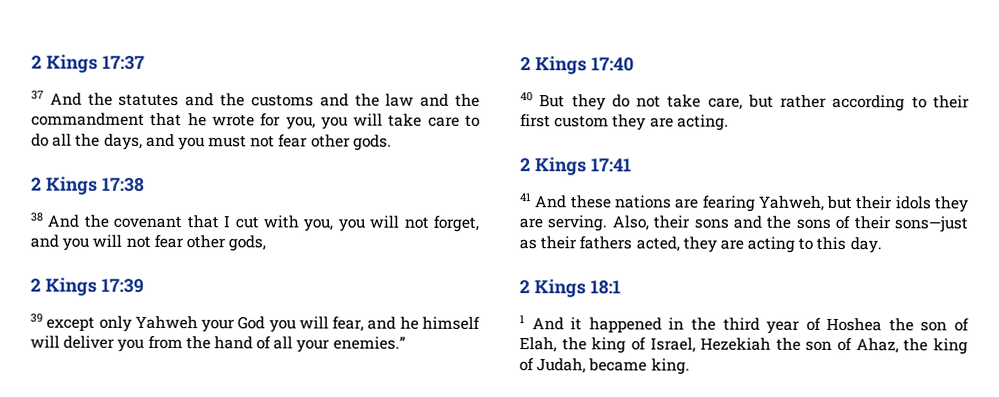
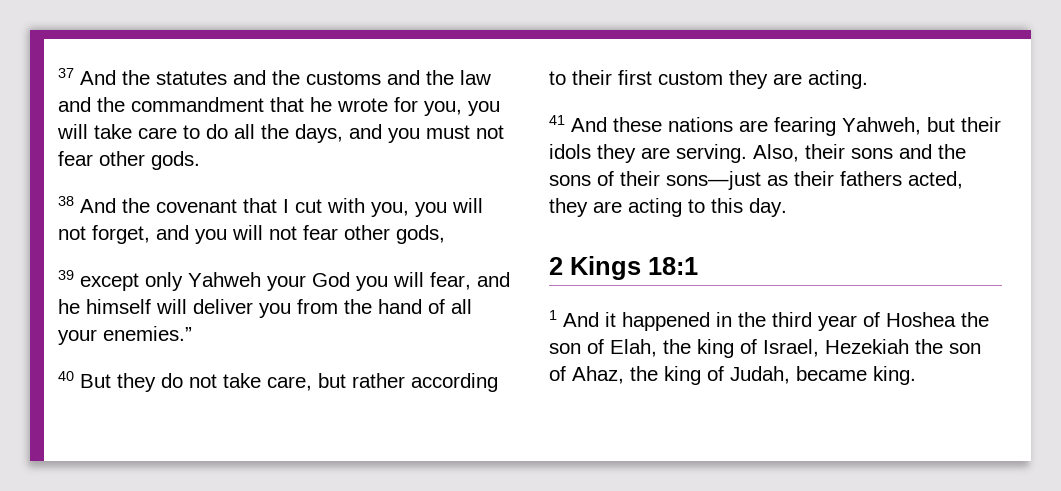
- 2 Kings 17:37
- 2 Kings 17:38
- 2 Kings 17:39
- 2 Kings 17:40
- 2 Kings 17:41

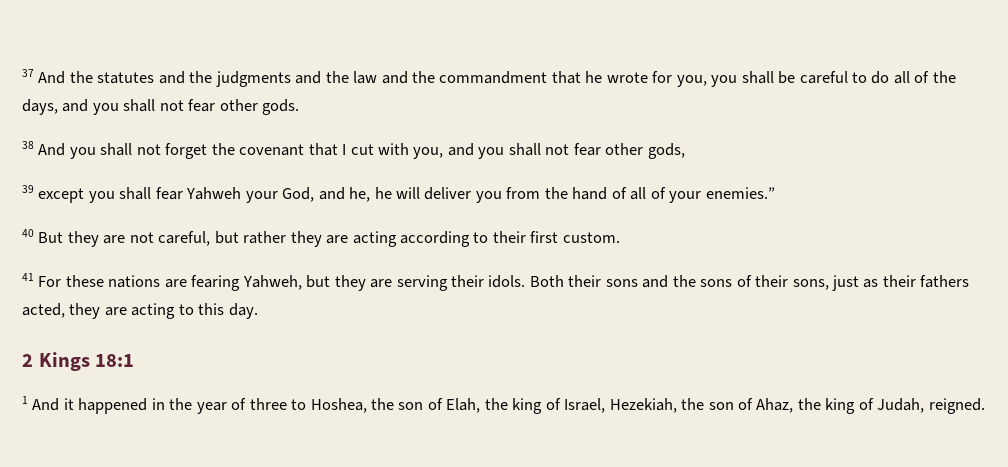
- 37 And the statutes and the customs and the law and the commandment that he wrote for you, you will take care to do all the days, and you must not fear other gods.
+ 37 And the statutes and the judgments and the law and the commandment that he wrote for you, you shall be careful to do all of the days, and you shall not fear other gods.
- 38 And the covenant that I cut with you, you will not forget, and you will not fear other gods,
+ 38 And you shall not forget the covenant that I cut with you, and you shall not fear other gods,
- 39 except only Yahweh your God you will fear, and he himself will deliver you from the hand of all your enemies.”
+ 39 except you shall fear Yahweh your God, and he, he will deliver you from the hand of all of your enemies.”
- 40 But they do not take care, but rather according to their first custom they are acting.
+ 40 But they are not careful, but rather they are acting according to their first custom.
- 41 And these nations are fearing Yahweh, but their idols they are serving. Also, their sons and the sons of their sons—just as their fathers acted, they are acting to this day.
+ 41 For these nations are fearing Yahweh, but they are serving their idols. Both their sons and the sons of their sons, just as their fathers acted, they are acting to this day.
- 1 And it happened in the third year of Hoshea the son of Elah, the king of Israel, Hezekiah the son of Ahaz, the king of Judah, became king.
+ 1 And it happened in the year of three to Hoshea, the son of Elah, the king of Israel, Hezekiah, the son of Ahaz, the king of Judah, reigned.

